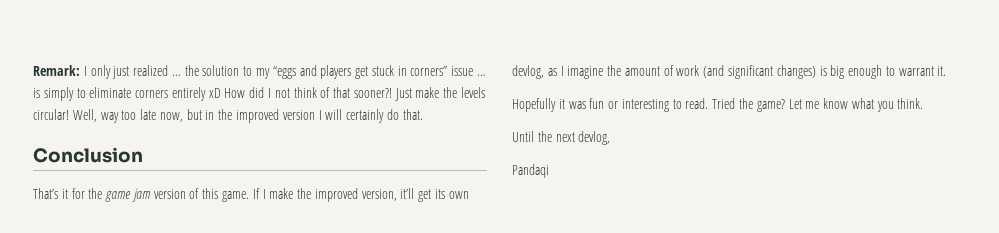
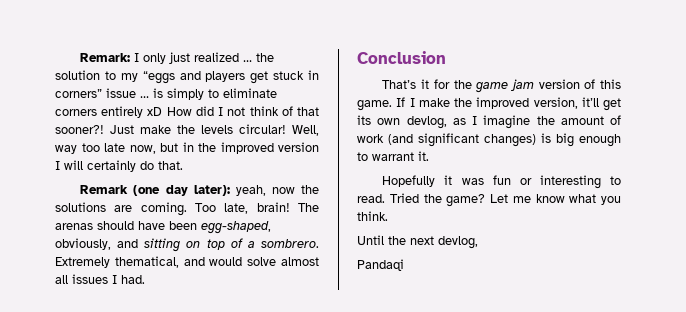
+ Remark (one day later): yeah, now the solutions are coming. Too late, brain! The arenas should have been egg-shaped, obviously, and sitting on top of a sombrero. Extremely thematical, and would solve almost all issues I had.

